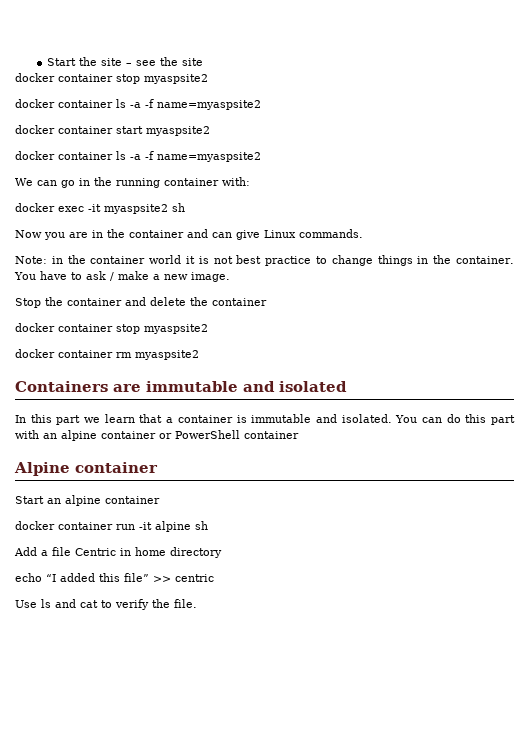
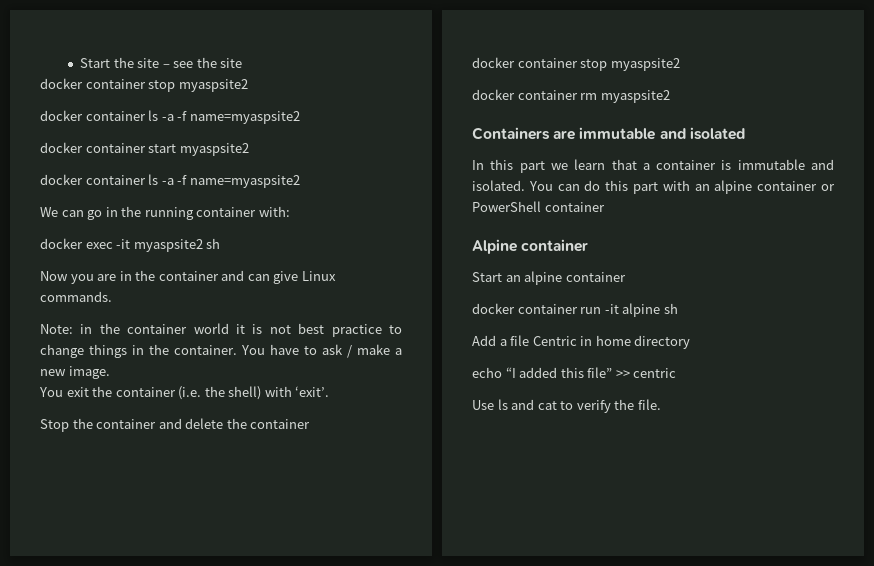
+ You exit the container (i.e. the shell) with ‘exit’.

